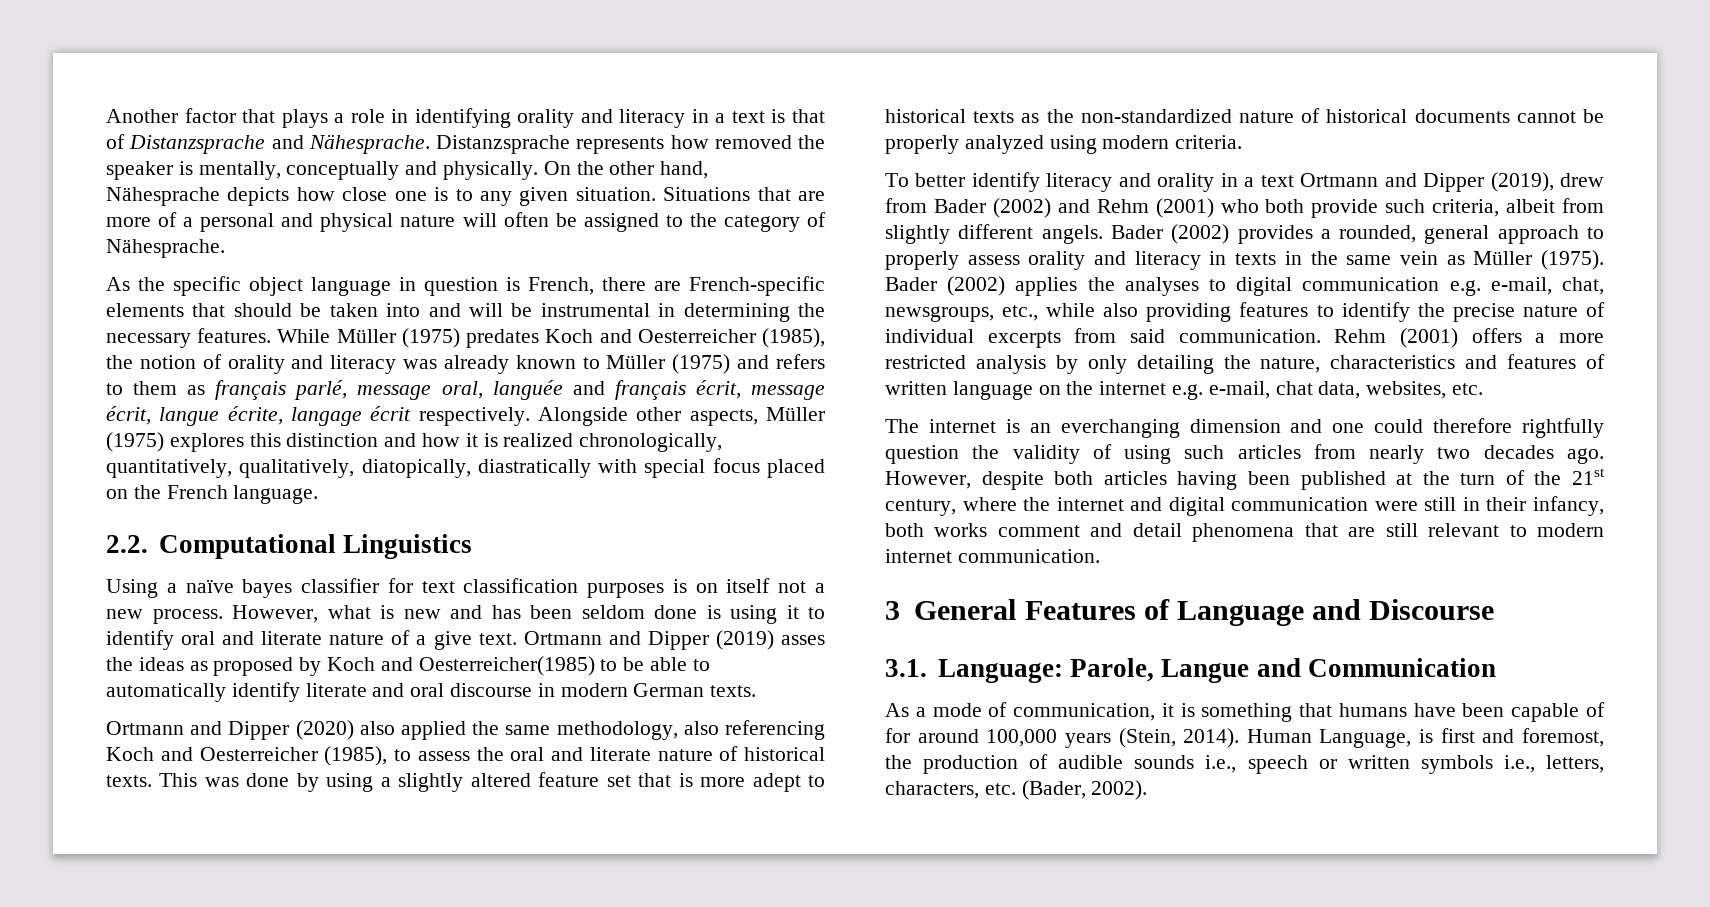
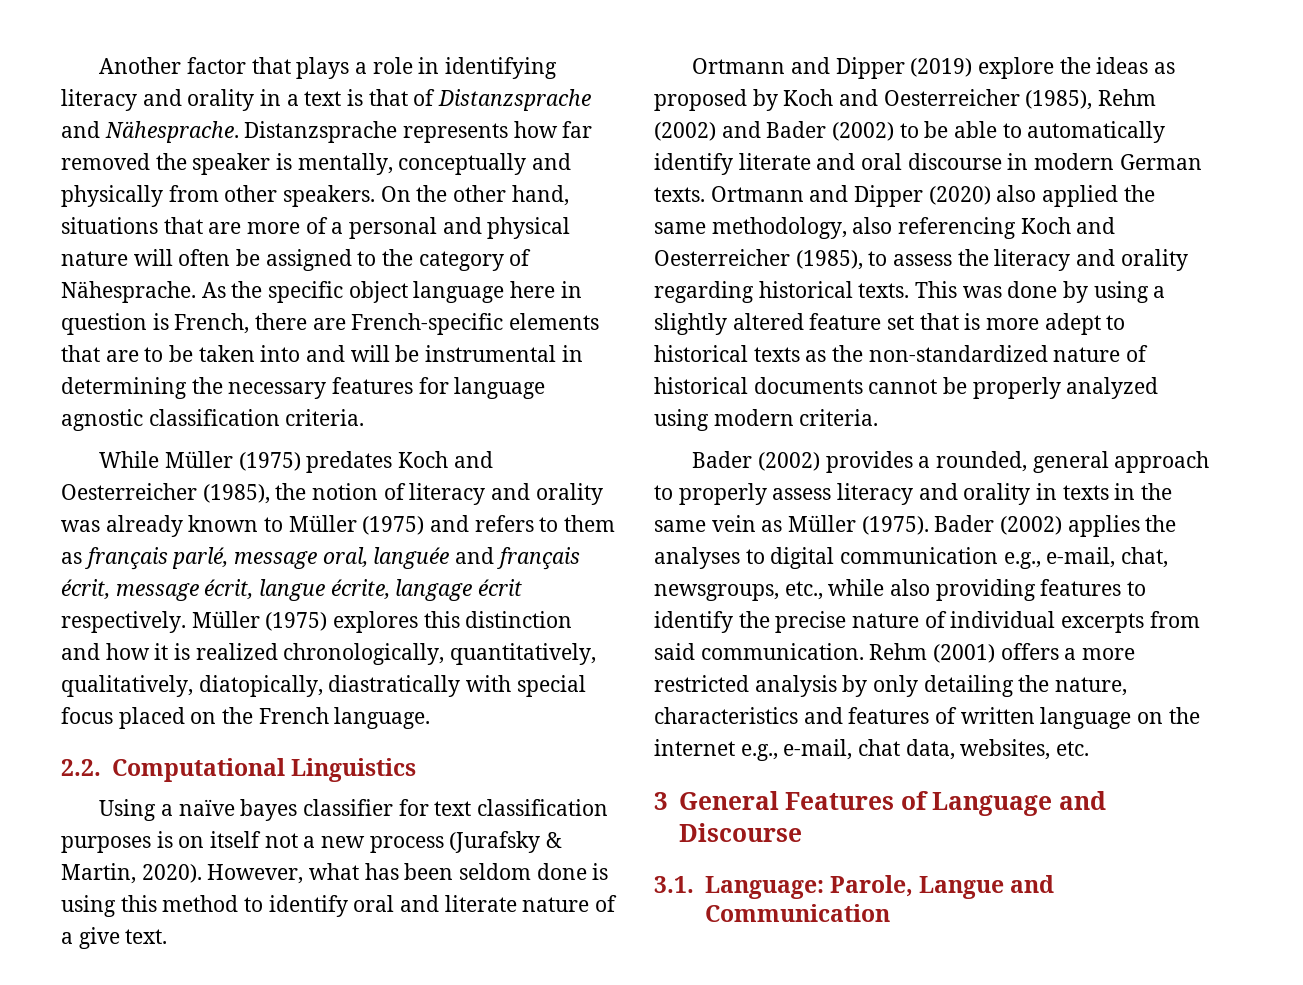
- Another factor that plays a role in identifying orality and literacy in a text is that of Distanzsprache and Nähesprache.
+ Another factor that plays a role in identifying literacy and orality in a text is that of Distanzsprache and Nähesprache.
- Distanzsprache represents how removed the speaker is mentally, conceptually and physically. On the other hand, Nähesprache depicts how close one is to any given situation. Situations that are more of a personal and physical nature will often be assigned to the category of Nähesprache.
- As the specific object language in question is French, there are French-specific elements that should be taken into and will be instrumental in determining the necessary features. While Müller (1975) predates Koch and Oesterreicher (1985), the notion of orality and literacy was already known to Müller (1975) and refers to them as français parlé, message oral, languée and français écrit, message écrit, langue écrite, langage écrit respectively.
+ Distanzsprache represents how far removed the speaker is mentally, conceptually and physically from other speakers. On the other hand, situations that are more of a personal and physical nature will often be assigned to the category of Nähesprache. As the specific object language here in question is French, there are French-specific elements that are to be taken into and will be instrumental in determining the necessary features for language agnostic classification criteria.
+ While Müller (1975) predates Koch and Oesterreicher (1985), the notion of literacy and orality was already known to Müller (1975) and refers to them as français parlé, message oral, languée and français écrit, message écrit, langue écrite, langage écrit respectively.
- Alongside other aspects, Müller (1975) explores this distinction and how it is realized chronologically, quantitatively, qualitatively, diatopically, diastratically with special focus placed on the French language.
+ Müller (1975) explores this distinction and how it is realized chronologically, quantitatively, qualitatively, diatopically, diastratically with special focus placed on the French language.
- Using a naïve bayes classifier for text classification purposes is on itself not a new process. However, what is new and has been seldom done is using it to identify oral and literate nature of a give text. Ortmann and Dipper (2019) asses the ideas as proposed by Koch and Oesterreicher(1985) to be able to automatically identify literate and oral discourse in modern German texts.
- Ortmann and Dipper (2020) also applied the same methodology, also referencing Koch and Oesterreicher (1985), to assess the oral and literate nature of historical texts.
+ Using a naïve bayes classifier for text classification purposes is on itself not a new process (Jurafsky & Martin, 2020). However, what has been seldom done is using this method to identify oral and literate nature of a give text.
+ Ortmann and Dipper (2019) explore the ideas as proposed by Koch and Oesterreicher (1985), Rehm (2002) and Bader (2002) to be able to automatically identify literate and oral discourse in modern German texts. Ortmann and Dipper (2020) also applied the same methodology, also referencing Koch and Oesterreicher (1985), to assess the literacy and orality regarding historical texts.
- To better identify literacy and orality in a text Ortmann and Dipper (2019), drew from Bader (2002) and Rehm (2001) who both provide such criteria, albeit from slightly different angels. Bader (2002) provides a rounded, general approach to properly assess orality and literacy in texts in the same vein as Müller (1975).
+ Bader (2002) provides a rounded, general approach to properly assess literacy and orality in texts in the same vein as Müller (1975).
- Bader (2002) applies the analyses to digital communication e.g. e-mail, chat, newsgroups, etc., while also providing features to identify the precise nature of individual excerpts from said communication.
+ Bader (2002) applies the analyses to digital communication e.g., e-mail, chat, newsgroups, etc., while also providing features to identify the precise nature of individual excerpts from said communication.
- Rehm (2001) offers a more restricted analysis by only detailing the nature, characteristics and features of written language on the internet e.g. e-mail, chat data, websites, etc.
+ Rehm (2001) offers a more restricted analysis by only detailing the nature, characteristics and features of written language on the internet e.g., e-mail, chat data, websites, etc.
- The internet is an everchanging dimension and one could therefore rightfully question the validity of using such articles from nearly two decades ago. However, despite both articles having been published at the turn of the 21st century, where the internet and digital communication were still in their infancy, both works comment and detail phenomena that are still relevant to modern internet communication.
- As a mode of communication, it is something that humans have been capable of for around 100,000 years (Stein, 2014). Human Language, is first and foremost, the production of audible sounds i.e., speech or written symbols i.e., letters, characters, etc. (Bader, 2002).

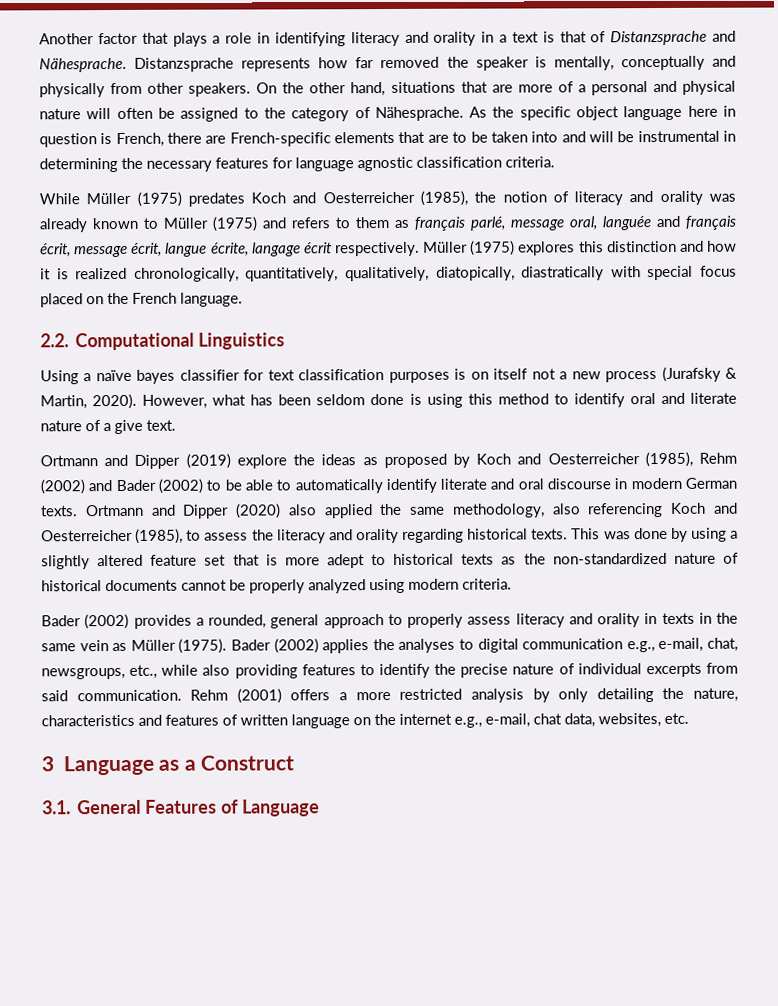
- 3 General Features of Language and Discourse
- 3.1. Language: Parole, Langue and Communication
+ 3 Language as a Construct
+ 3.1. General Features of Language

